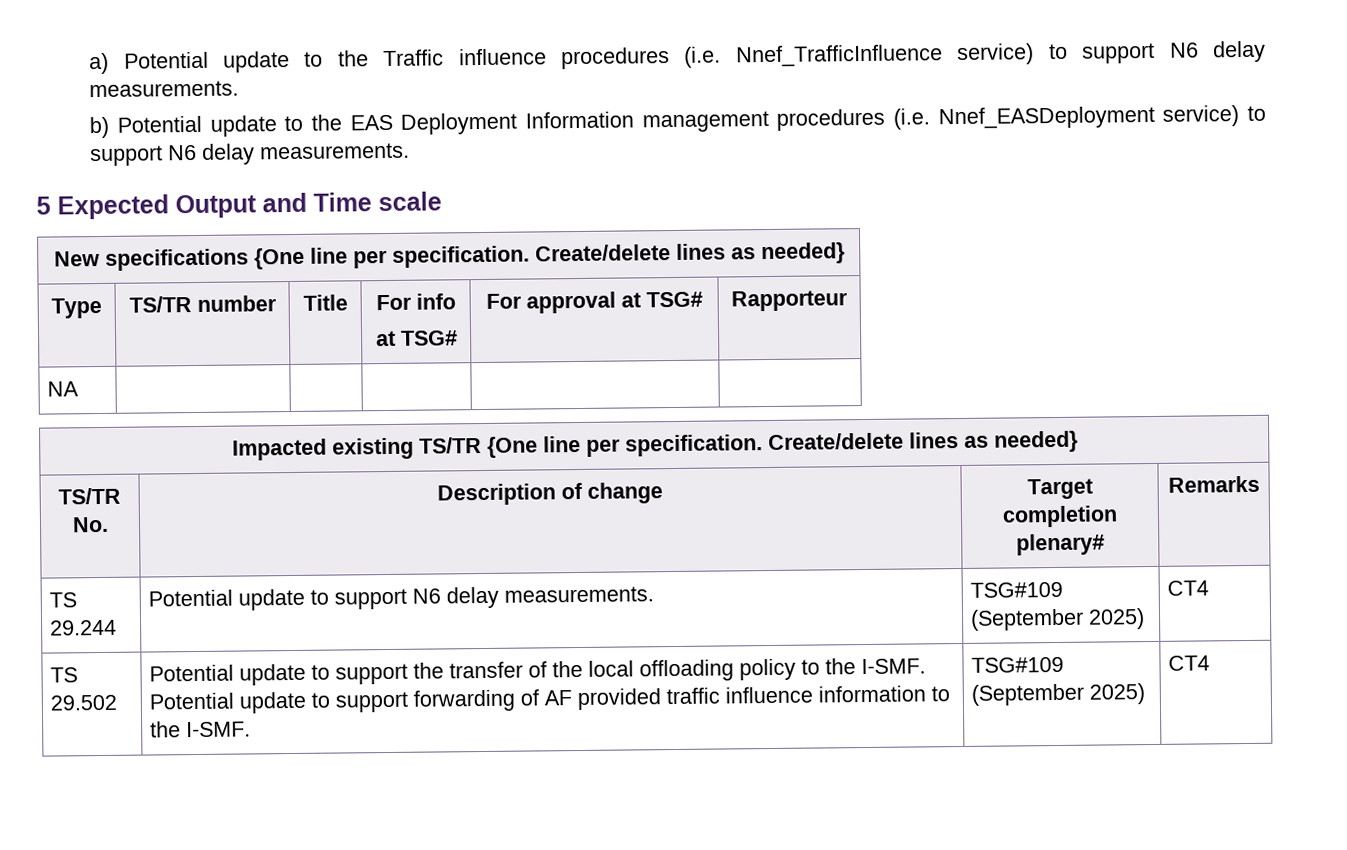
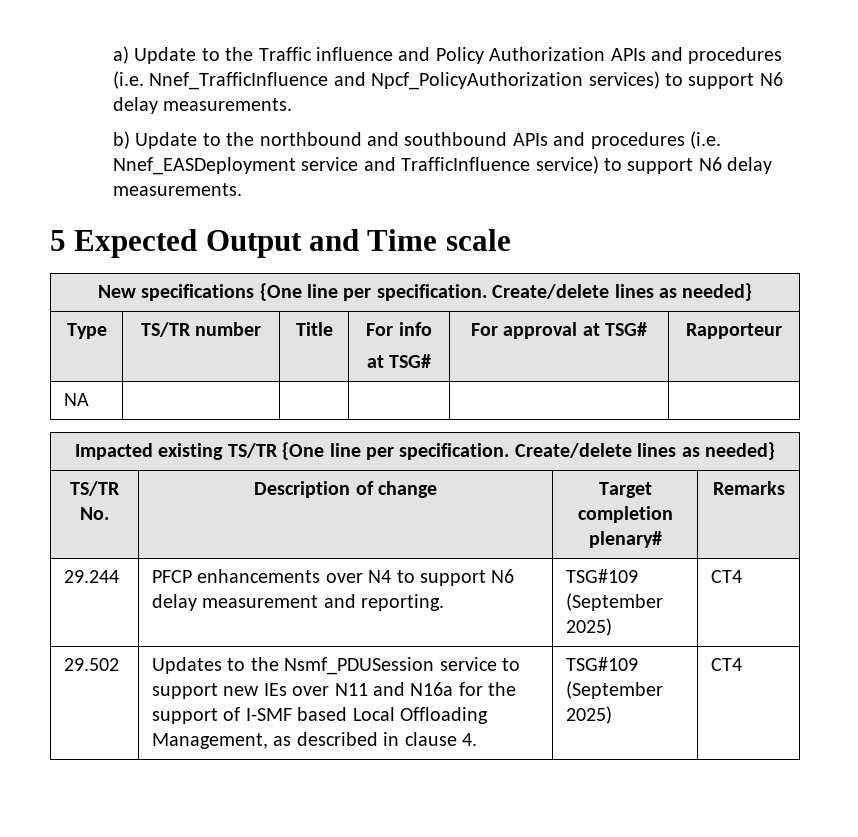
- a) Potential update to the Traffic influence procedures (i.e. Nnef_TrafficInfluence service) to support N6 delay measurements.
+ a) Update to the Traffic influence and Policy Authorization APIs and procedures (i.e. Nnef_TrafficInfluence and Npcf_PolicyAuthorization services) to support N6 delay measurements.
- b) Potential update to the EAS Deployment Information management procedures (i.e. Nnef_EASDeployment service) to support N6 delay measurements.
+ b) Update to the northbound and southbound APIs and procedures (i.e. Nnef_EASDeployment service and TrafficInfluence service) to support N6 delay measurements.
- TS 29.244 | Potential update to support N6 delay measurements. | TSG#109 (September 2025) | CT4
+ 29.244 | PFCP enhancements over N4 to support N6 delay measurement and reporting. | TSG#109 (September 2025) | CT4
- TS 29.502 | Potential update to support the transfer of the local offloading policy to the I-SMF. Potential update to support forwarding of AF provided traffic influence information to the I-SMF. | TSG#109 (September 2025) | CT4
+ 29.502 | Updates to the Nsmf_PDUSession service to support new IEs over N11 and N16a for the support of I-SMF based Local Offloading Management, as described in clause 4. | TSG#109 (September 2025) | CT4

